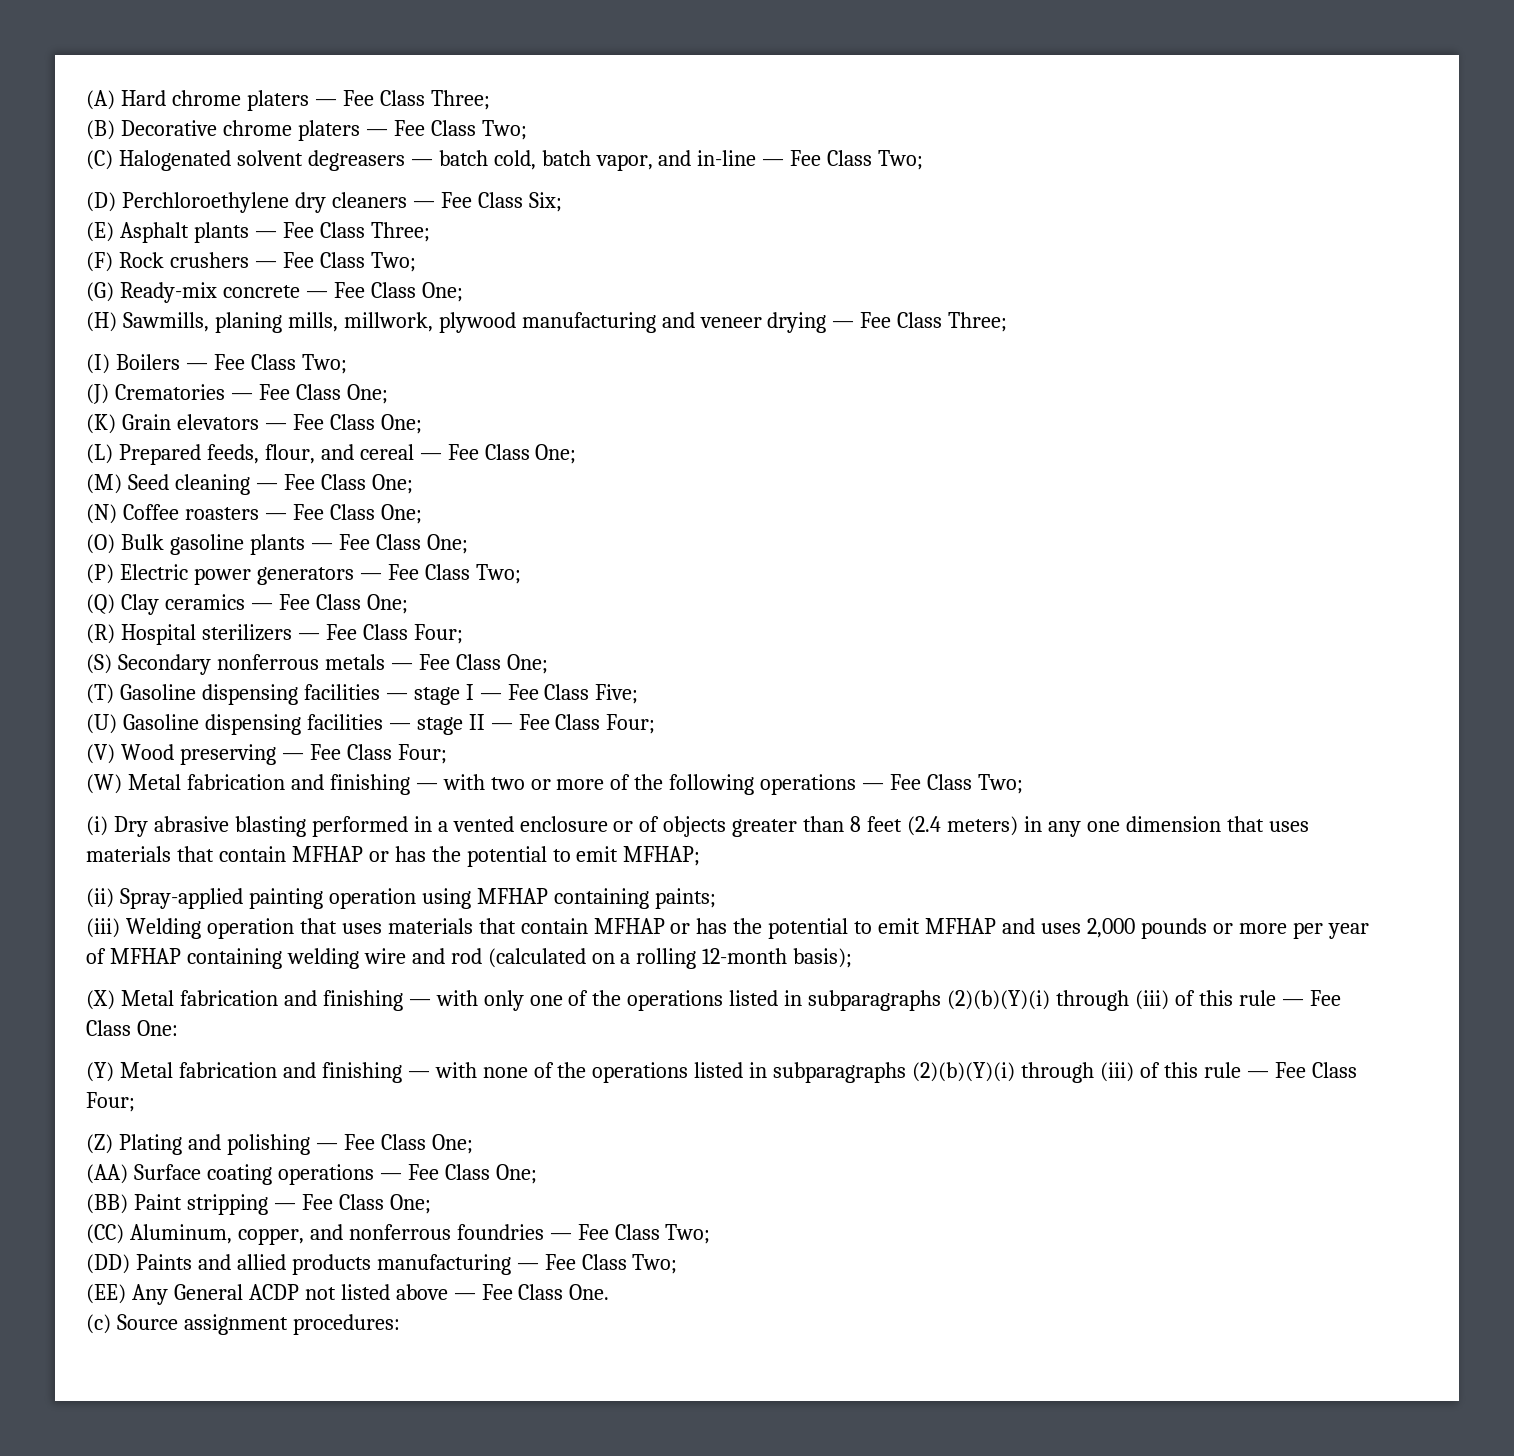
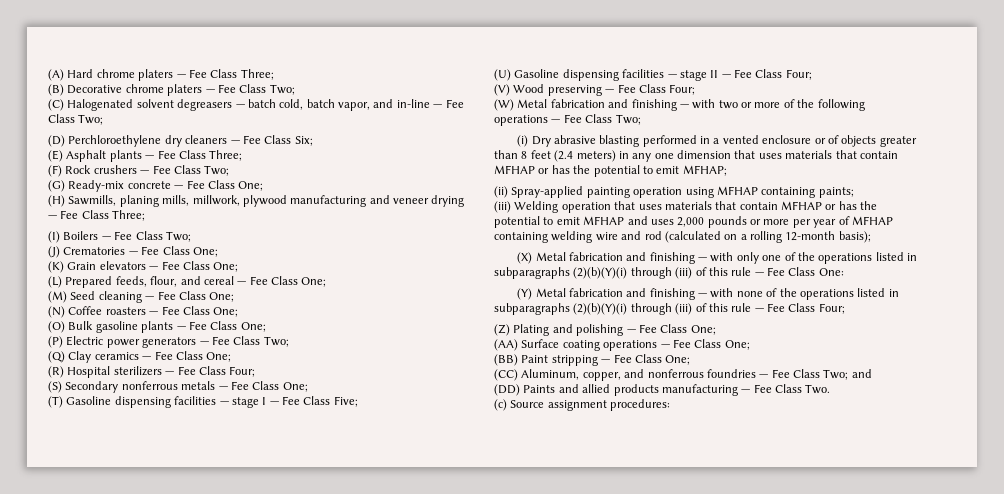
- (CC) Aluminum, copper, and nonferrous foundries — Fee Class Two;
+ (CC) Aluminum, copper, and nonferrous foundries — Fee Class Two; and
- (DD) Paints and allied products manufacturing — Fee Class Two;
- (EE) Any General ACDP not listed above — Fee Class One.
+ (DD) Paints and allied products manufacturing — Fee Class Two.

